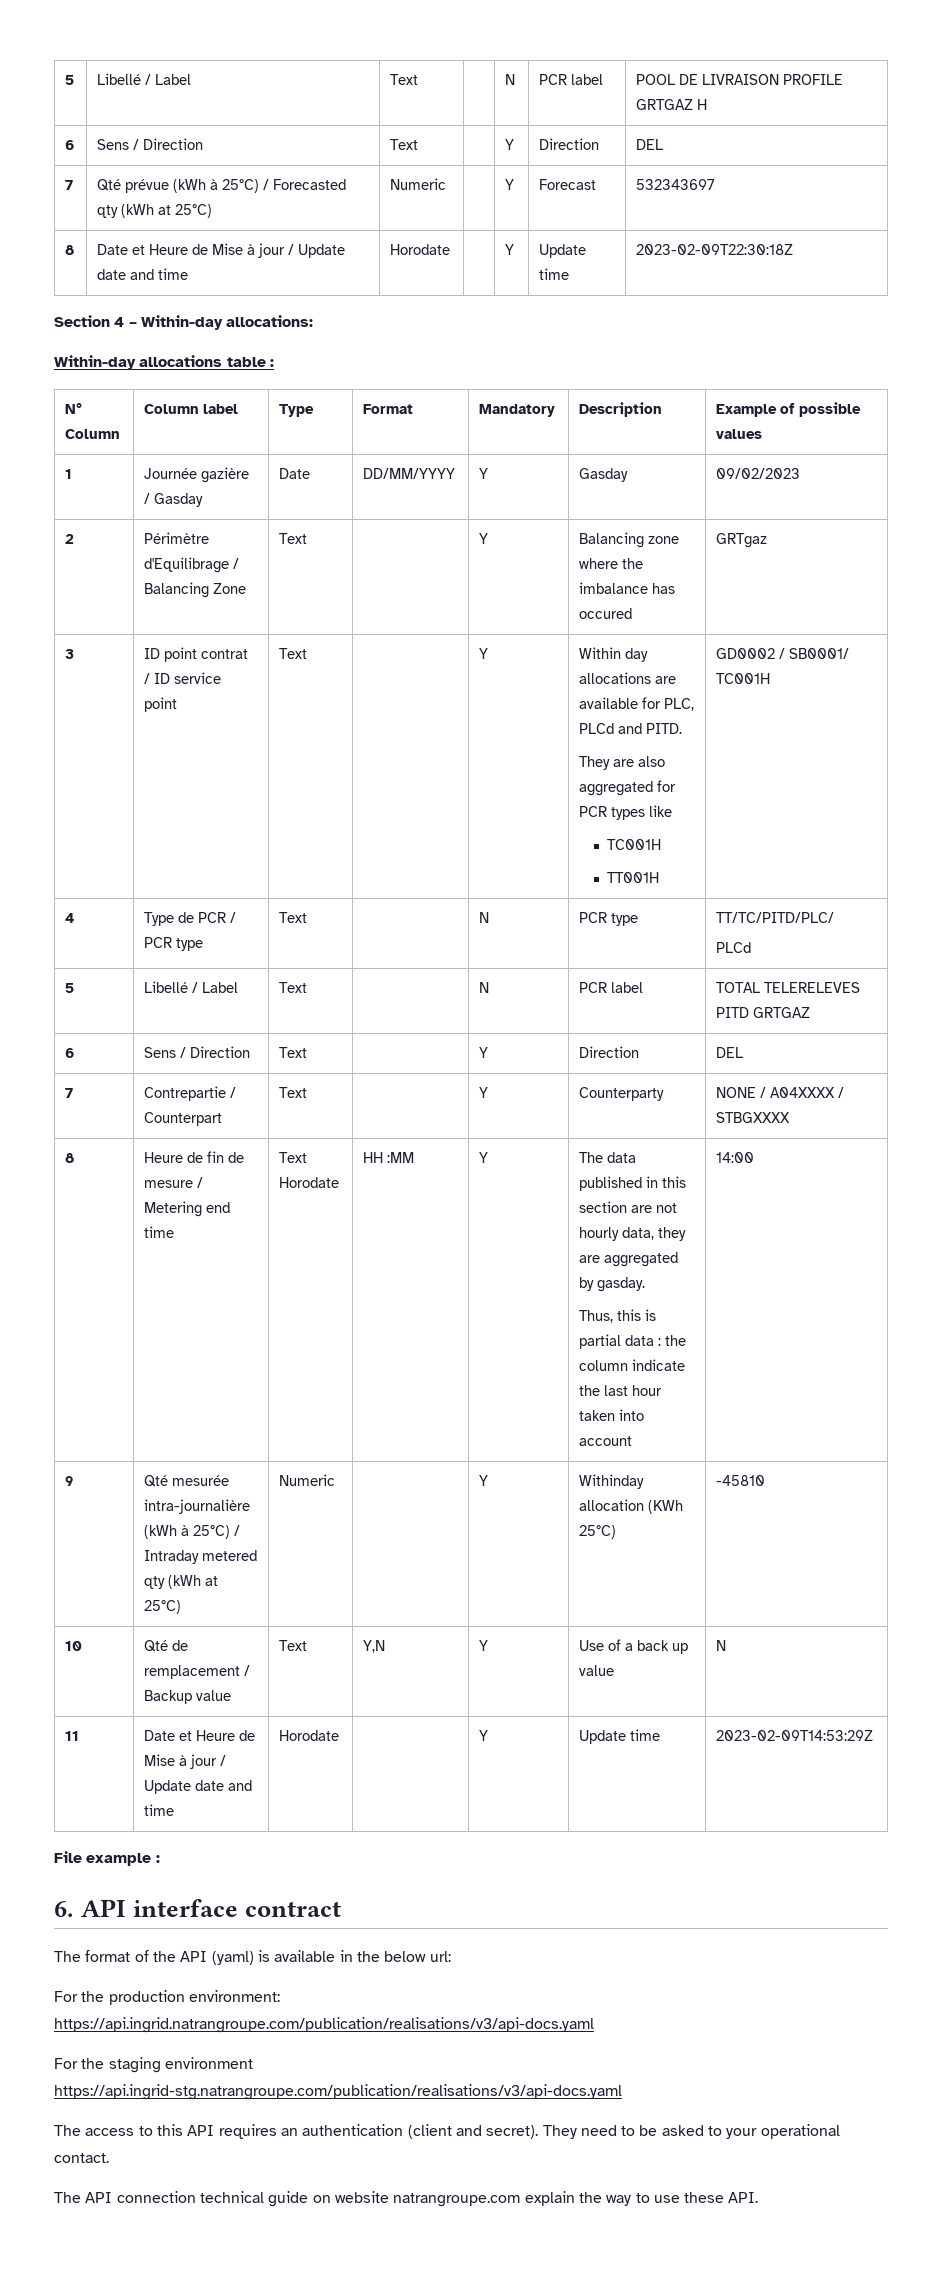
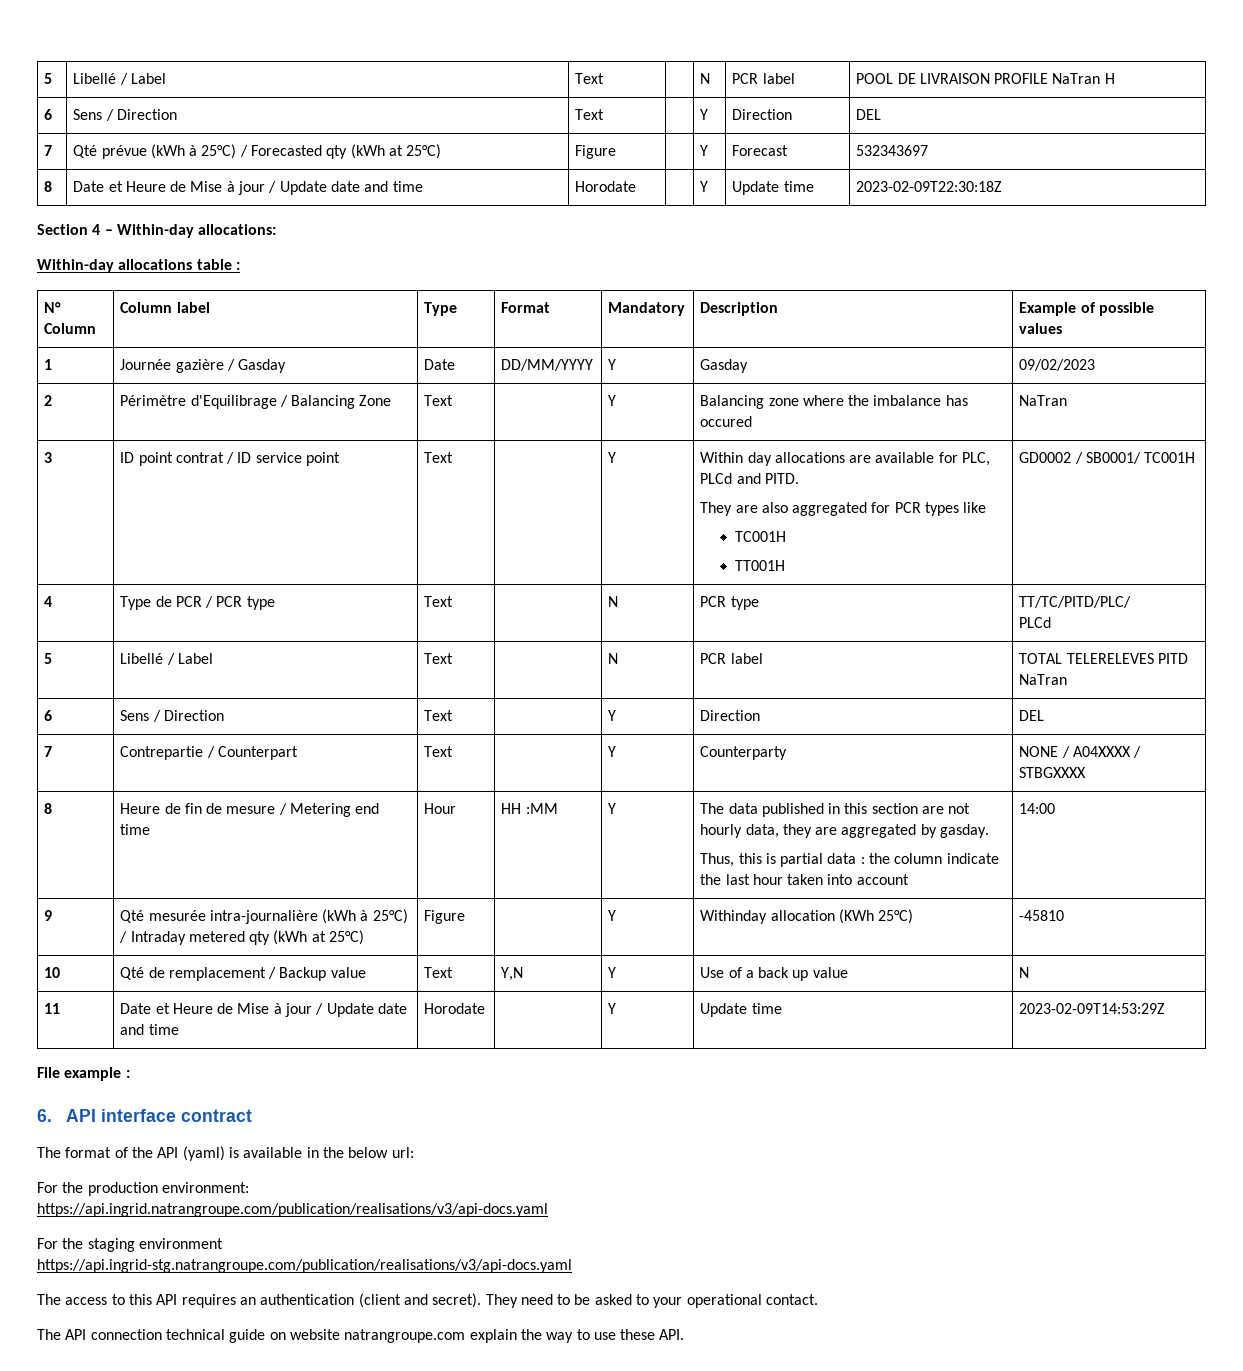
- 5 | Libellé / Label | Text | | N | PCR label | POOL DE LIVRAISON PROFILE GRTGAZ H
+ 5 | Libellé / Label | Text | | N | PCR label | POOL DE LIVRAISON PROFILE NaTran H
- 7 | Qté prévue (kWh à 25°C) / Forecasted qty (kWh at 25°C) | Numeric | | Y | Forecast | 532343697
+ 7 | Qté prévue (kWh à 25°C) / Forecasted qty (kWh at 25°C) | Figure | | Y | Forecast | 532343697
- 2 | Périmètre d'Equilibrage / Balancing Zone | Text | | Y | Balancing zone where the imbalance has occured | GRTgaz
+ 2 | Périmètre d'Equilibrage / Balancing Zone | Text | | Y | Balancing zone where the imbalance has occured | NaTran
- 5 | Libellé / Label | Text | | N | PCR label | TOTAL TELERELEVES PITD GRTGAZ
+ 5 | Libellé / Label | Text | | N | PCR label | TOTAL TELERELEVES PITD NaTran
- Text Horodate
+ Hour
- 9 | Qté mesurée intra-journalière (kWh à 25°C) / Intraday metered qty (kWh at 25°C) | Numeric | | Y | Withinday allocation (KWh 25°C) | -45810
+ 9 | Qté mesurée intra-journalière (kWh à 25°C) / Intraday metered qty (kWh at 25°C) | Figure | | Y | Withinday allocation (KWh 25°C) | -45810

